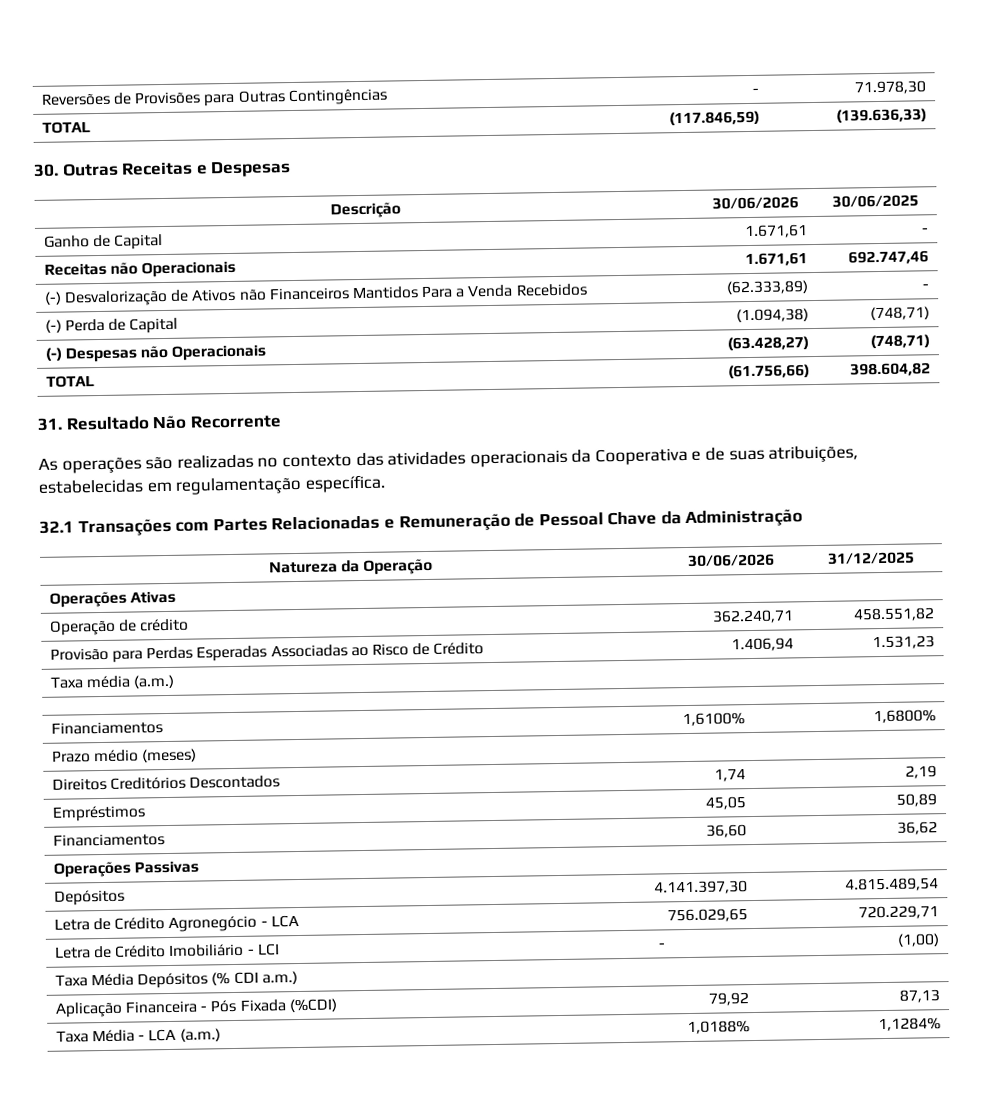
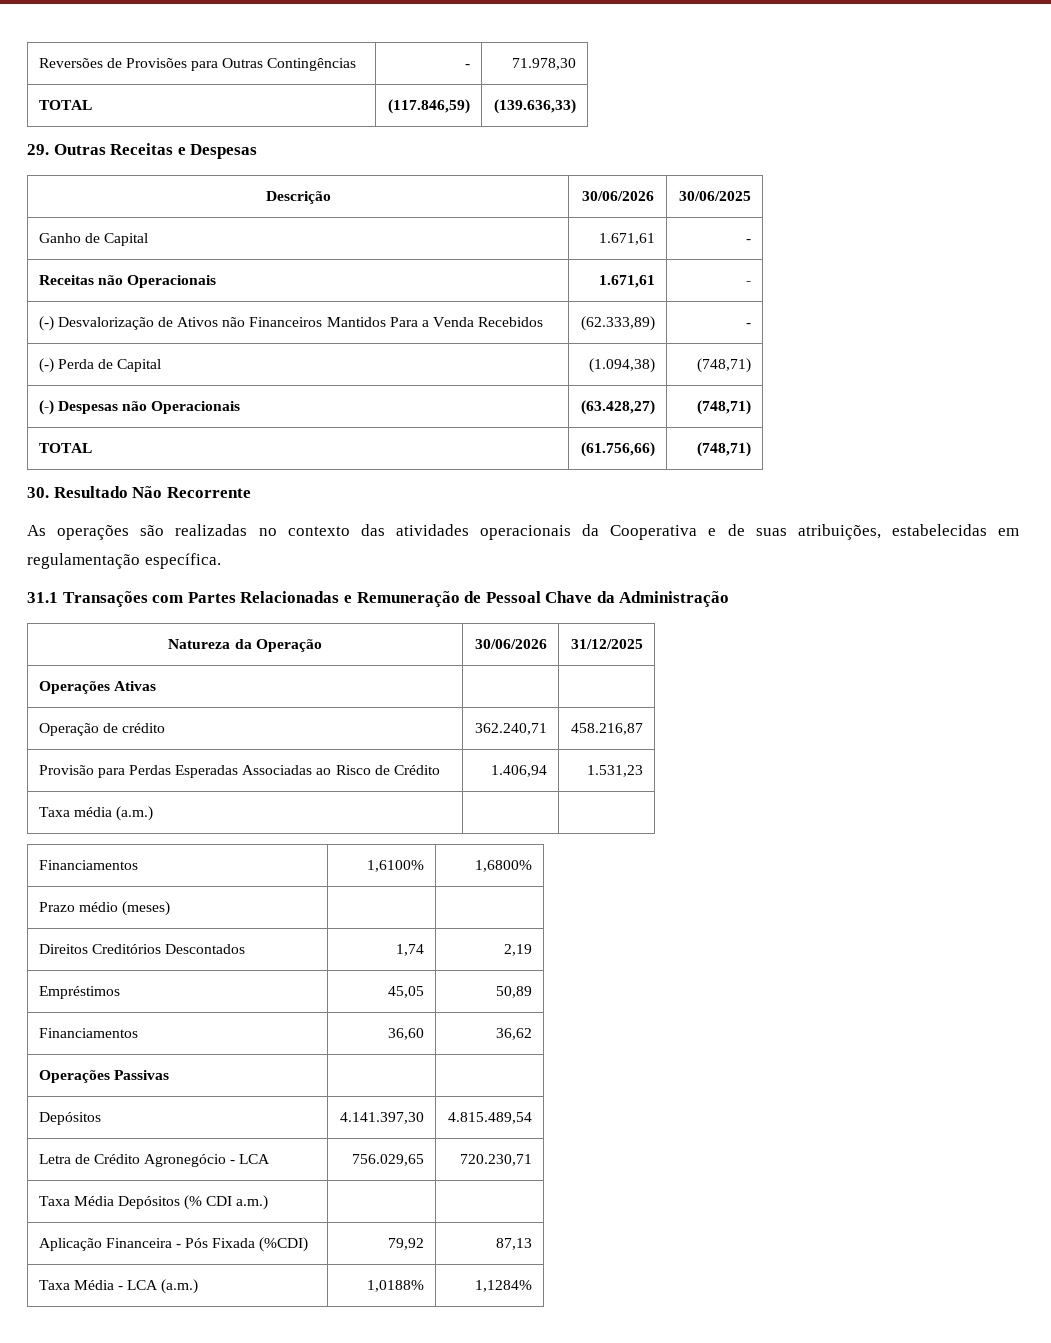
- 30. Outras Receitas e Despesas
+ 29. Outras Receitas e Despesas
- Receitas não Operacionais | 1.671,61 | 692.747,46
+ Receitas não Operacionais | 1.671,61 | -
- TOTAL | (61.756,66) | 398.604,82
- 31. Resultado Não Recorrente
+ TOTAL | (61.756,66) | (748,71)
+ 30. Resultado Não Recorrente
- 32.1 Transações com Partes Relacionadas e Remuneração de Pessoal Chave da Administração
+ 31.1 Transações com Partes Relacionadas e Remuneração de Pessoal Chave da Administração
- Operação de crédito | 362.240,71 | 458.551,82
+ Operação de crédito | 362.240,71 | 458.216,87
- Letra de Crédito Agronegócio - LCA | 756.029,65 | 720.229,71
- Letra de Crédito Imobiliário - LCI | - | (1,00)
+ Letra de Crédito Agronegócio - LCA | 756.029,65 | 720.230,71

